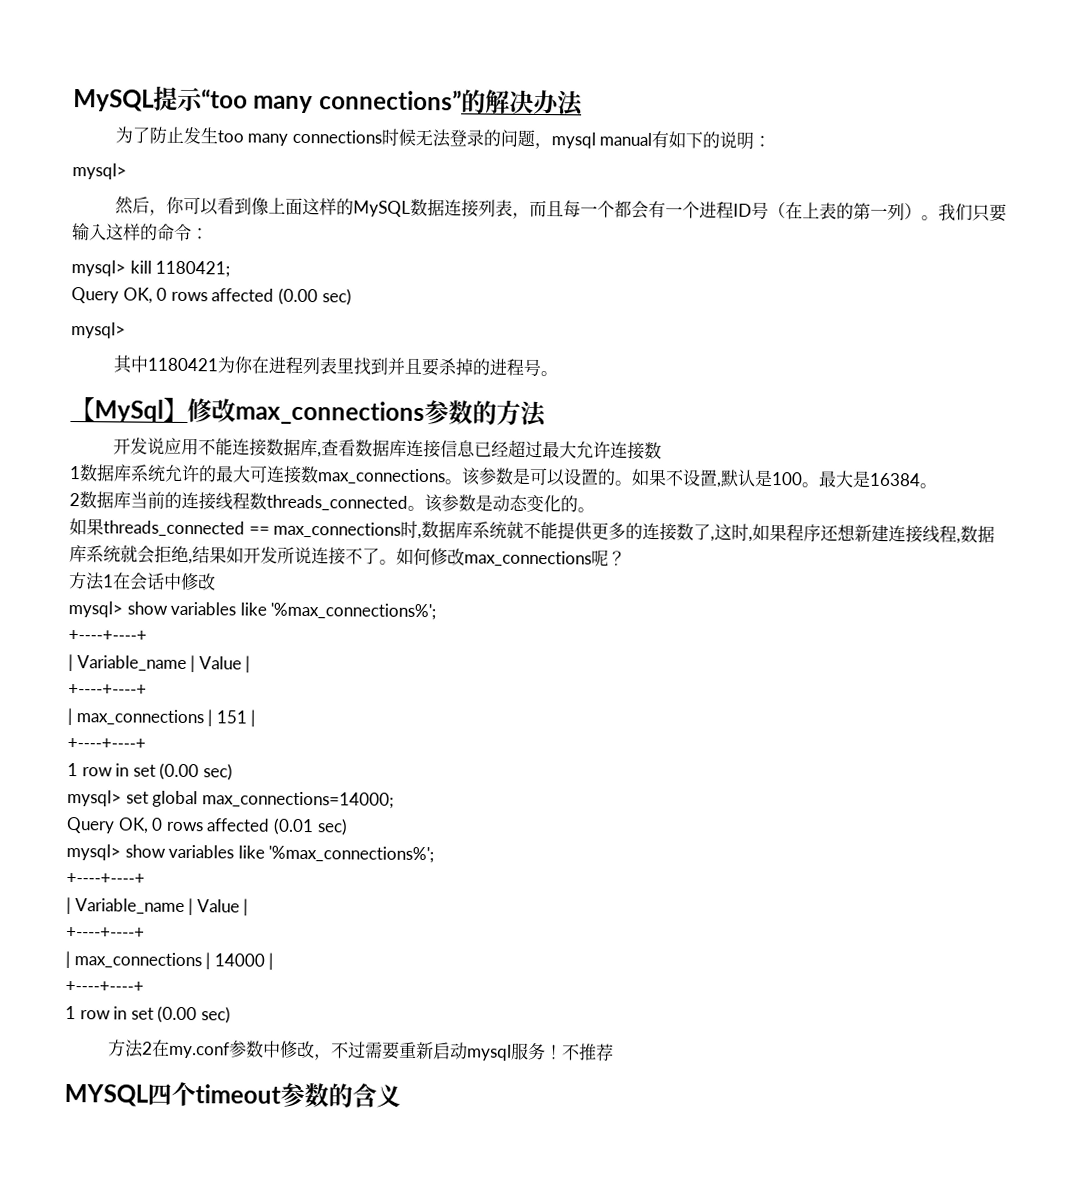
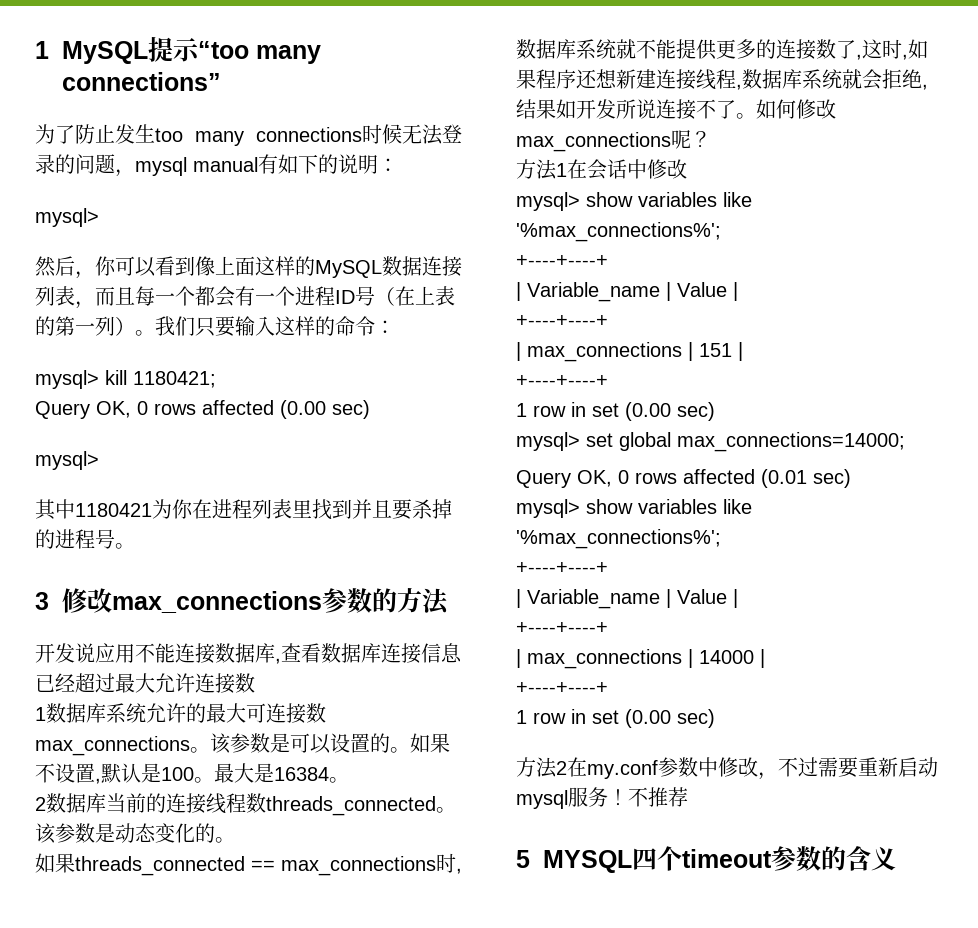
- MySQL提示“too many connections”的解决办法
+ 1 MySQL提示“too many connections”
- 【MySql】修改max_connections参数的方法
+ 3修改max_connections参数的方法
- MYSQL四个timeout参数的含义
+ 5 MYSQL四个timeout参数的含义

